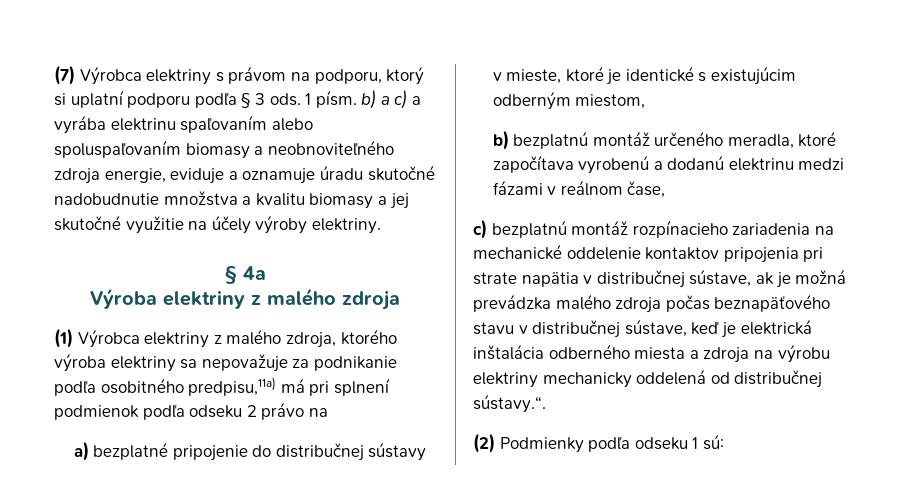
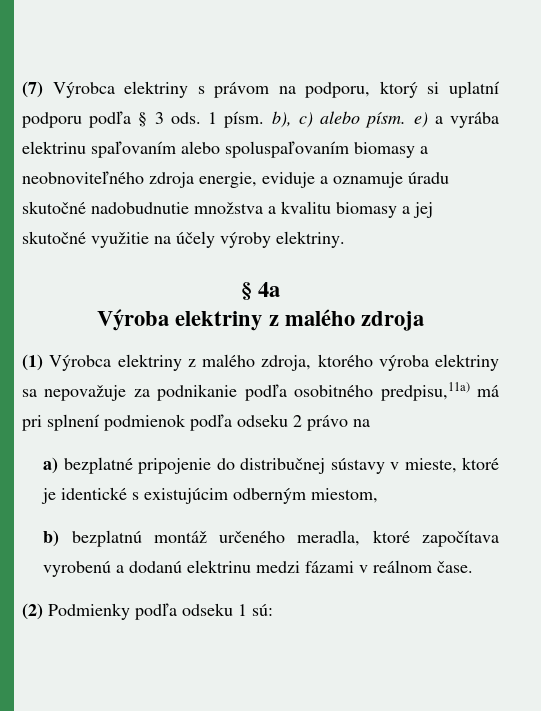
- 1 písm. b) a c) a vyrába elektrinu spaľovaním alebo spoluspaľovaním biomasy a neobnoviteľného zdroja energie, eviduje a oznamuje úradu skutočné nadobudnutie množstva a kvalitu biomasy a jej skutočné využitie na účely výroby elektriny.
+ 1 písm. b), c) alebo písm. e) a vyrába elektrinu spaľovaním alebo spoluspaľovaním biomasy a neobnoviteľného zdroja energie, eviduje a oznamuje úradu skutočné nadobudnutie množstva a kvalitu biomasy a jej skutočné využitie na účely výroby elektriny.
- b) bezplatnú montáž určeného meradla, ktoré započítava vyrobenú a dodanú elektrinu medzi fázami v reálnom čase,
- c) bezplatnú montáž rozpínacieho zariadenia na mechanické oddelenie kontaktov pripojenia pri strate napätia v distribučnej sústave, ak je možná prevádzka malého zdroja počas beznapäťového stavu v distribučnej sústave, keď je elektrická inštalácia odberného miesta a zdroja na výrobu elektriny mechanicky oddelená od distribučnej sústavy.“.
+ b) bezplatnú montáž určeného meradla, ktoré započítava vyrobenú a dodanú elektrinu medzi fázami v reálnom čase.

